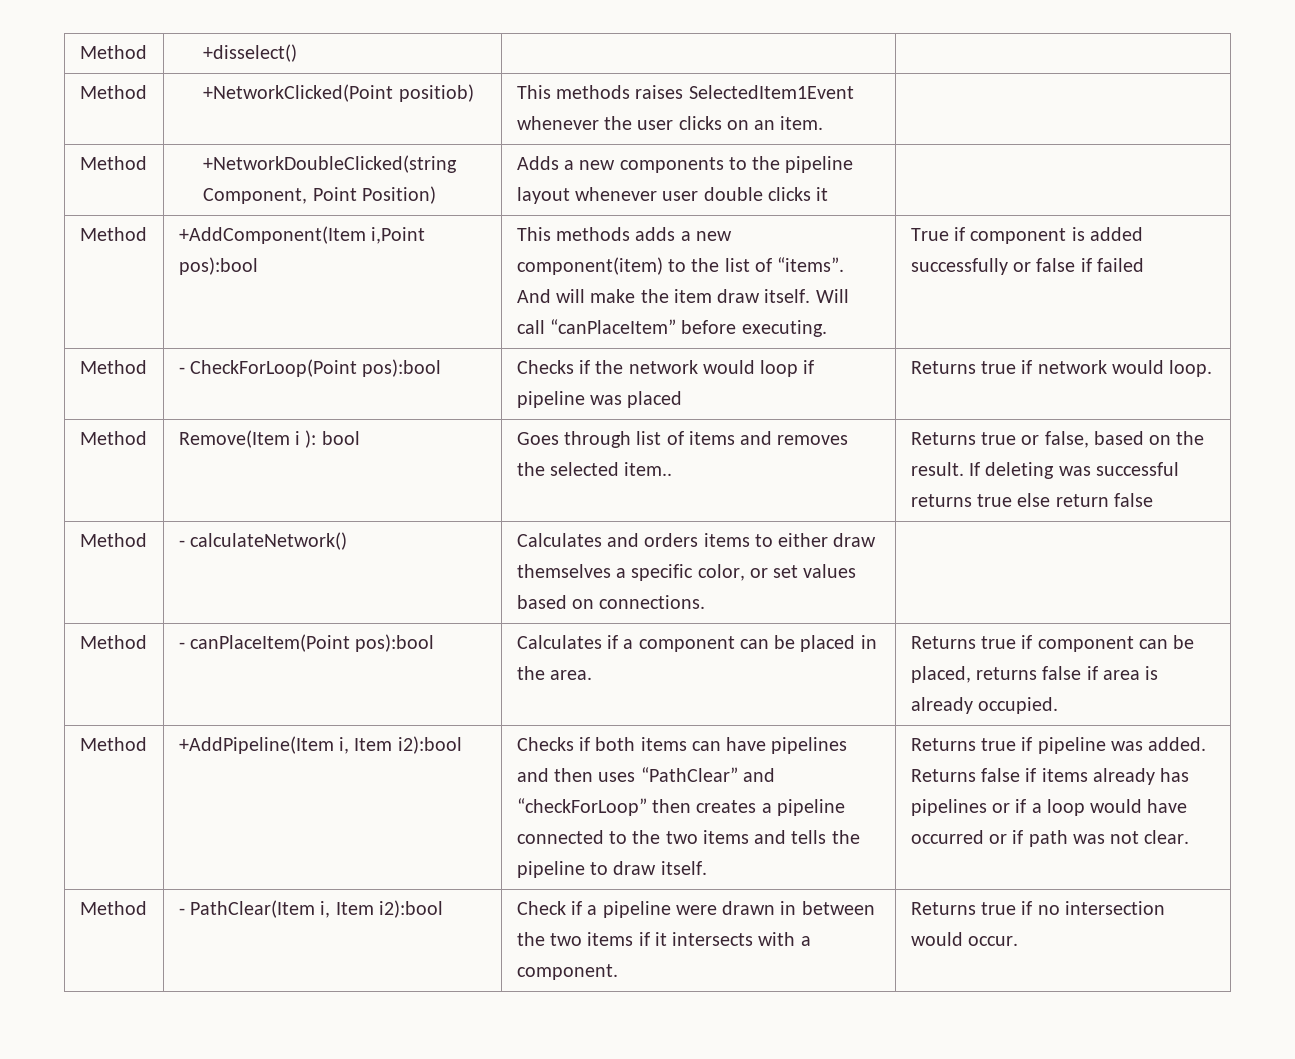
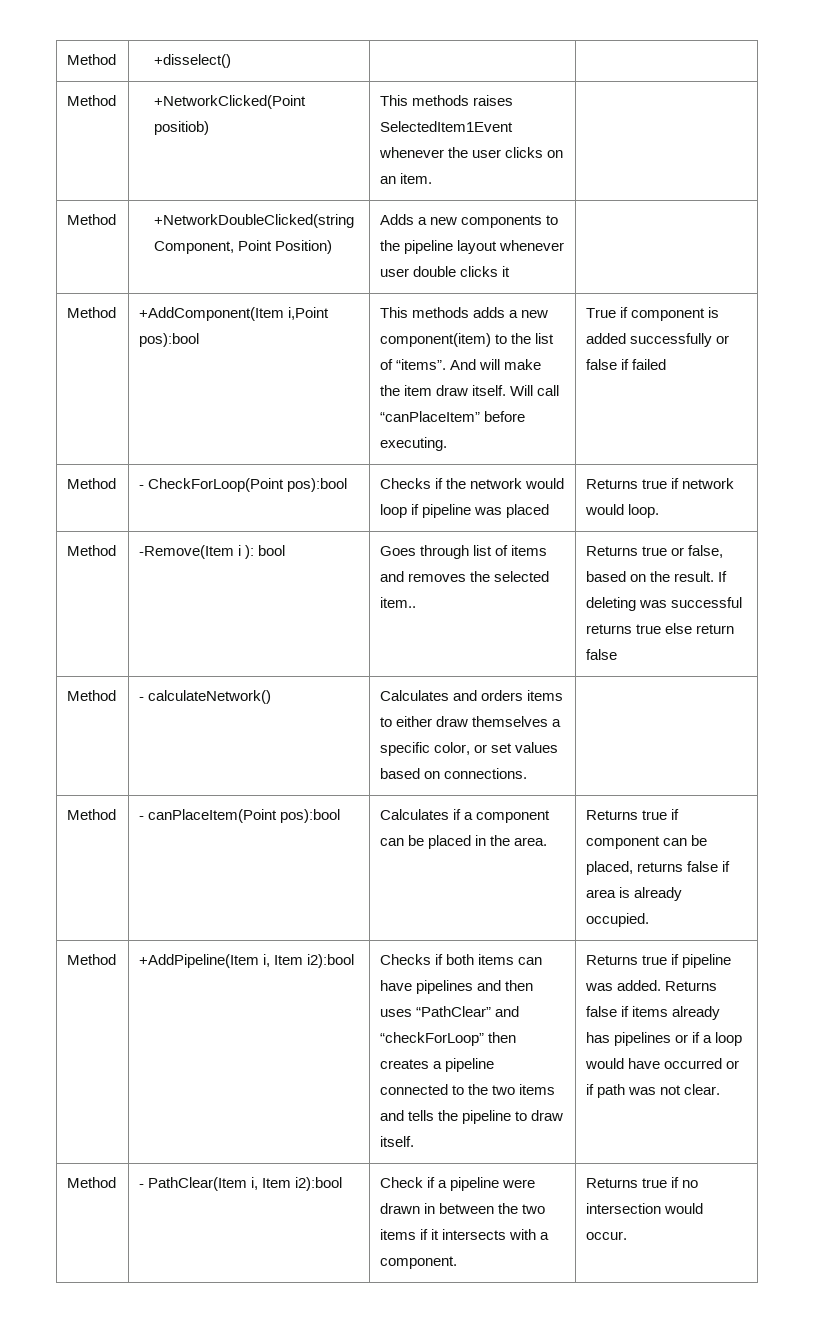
- Method | Remove(Item i ): bool | Goes through list of items and removes the selected item.. | Returns true or false, based on the result. If deleting was successful returns true else return false
+ Method | -Remove(Item i ): bool | Goes through list of items and removes the selected item.. | Returns true or false, based on the result. If deleting was successful returns true else return false

